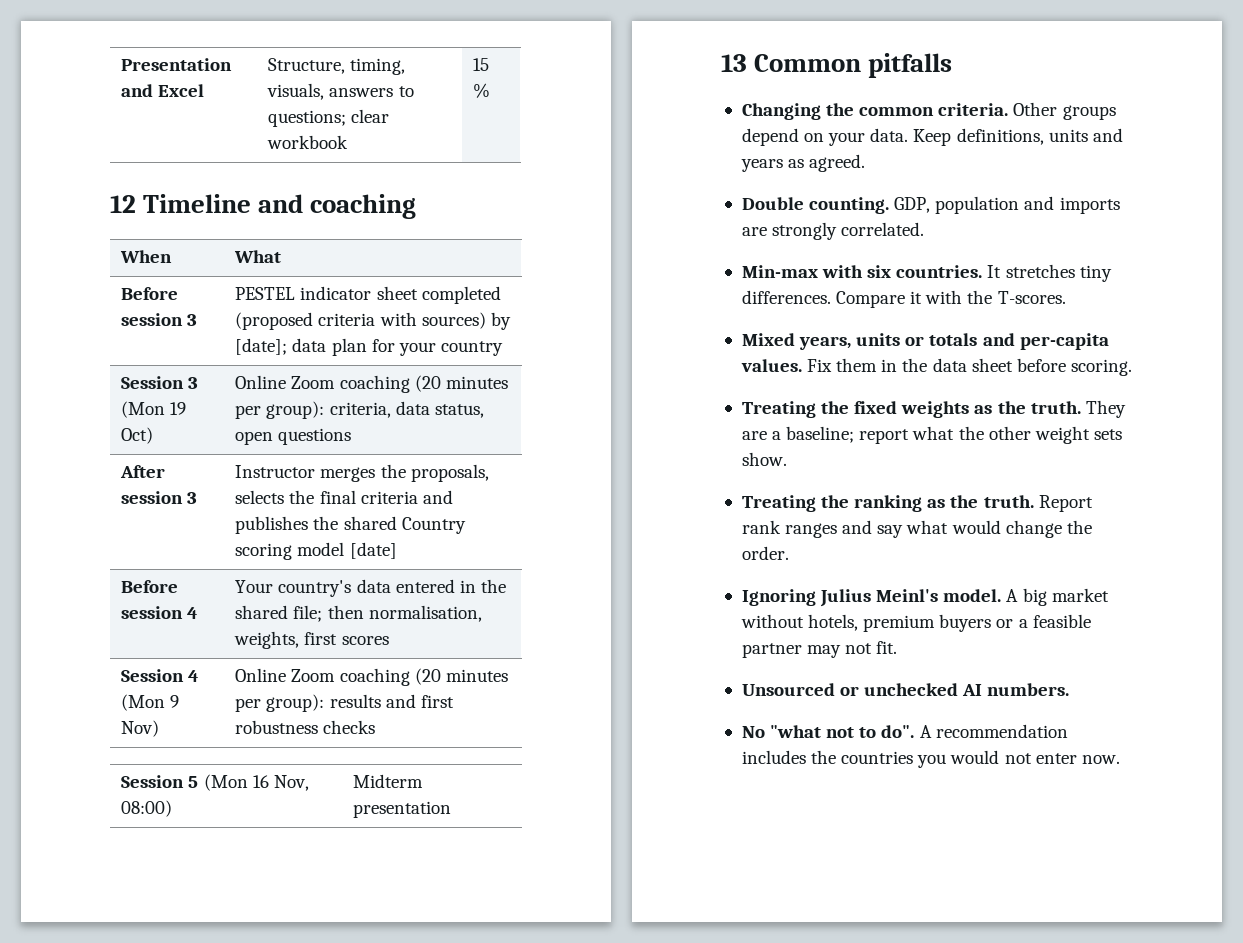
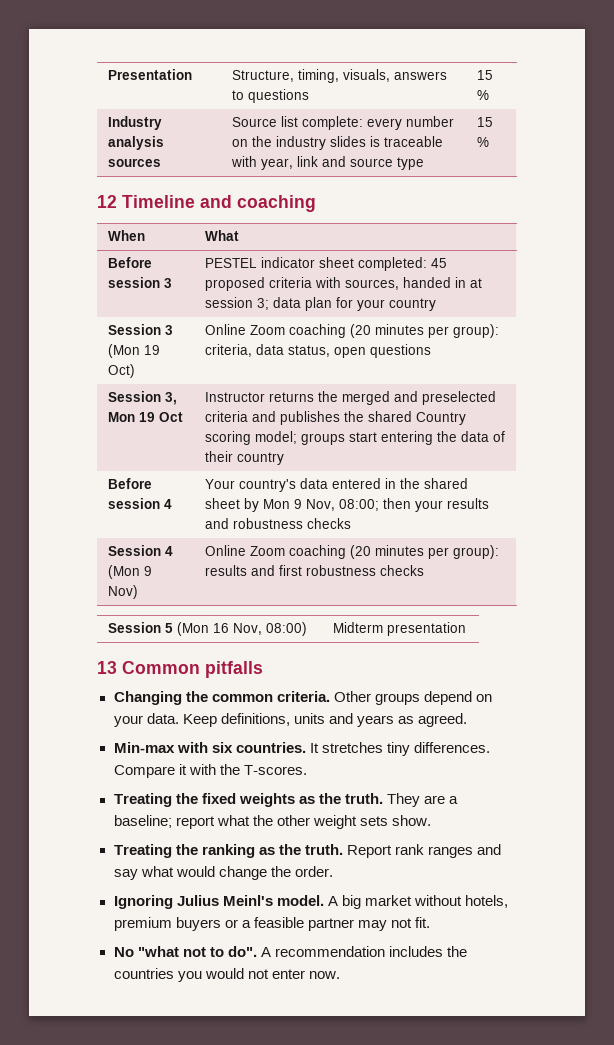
- Presentation and Excel | Structure, timing, visuals, answers to questions; clear workbook | 15 %
+ Presentation | Structure, timing, visuals, answers to questions | 15 %
+ Industry analysis sources | Source list complete: every number on the industry slides is traceable with year, link and source type | 15 %
- Before session 3 | PESTEL indicator sheet completed (proposed criteria with sources) by [date]; data plan for your country
+ Before session 3 | PESTEL indicator sheet completed: 45 proposed criteria with sources, handed in at session 3; data plan for your country
- After session 3 | Instructor merges the proposals, selects the final criteria and publishes the shared Country scoring model [date]
+ Session 3, Mon 19 Oct | Instructor returns the merged and preselected criteria and publishes the shared Country scoring model; groups start entering the data of their country
- Before session 4 | Your country's data entered in the shared file; then normalisation, weights, first scores
+ Before session 4 | Your country's data entered in the shared sheet by Mon 9 Nov, 08:00; then your results and robustness checks
- Double counting. GDP, population and imports are strongly correlated.
- Mixed years, units or totals and per-capita values. Fix them in the data sheet before scoring.
- Unsourced or unchecked AI numbers.

